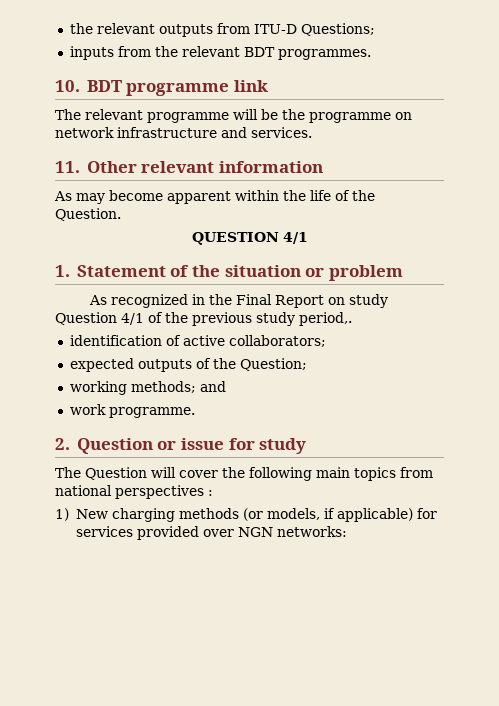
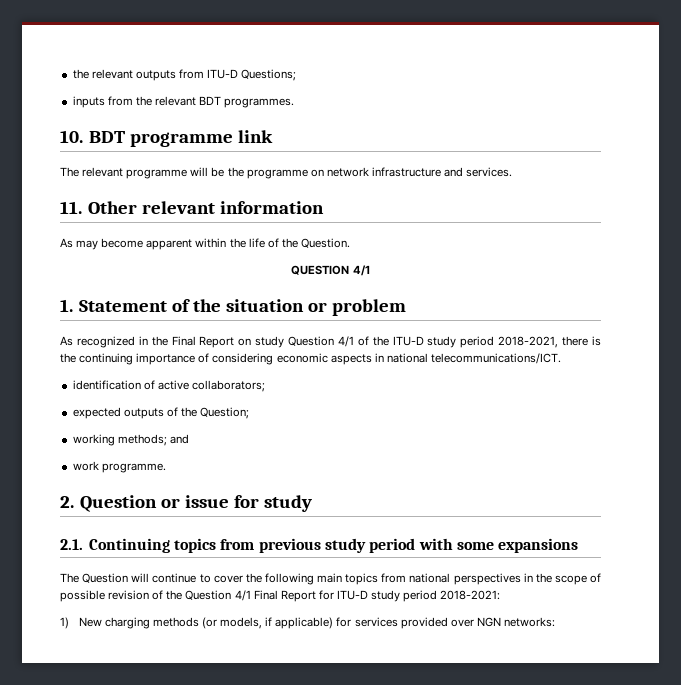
- As recognized in the Final Report on study Question 4/1 of the previous study period,.
+ As recognized in the Final Report on study Question 4/1 of the ITU-D study period 2018-2021, there is the continuing importance of considering economic aspects in national telecommunications/ICT.
+ 2.1. Continuing topics from previous study period with some expansions
- The Question will cover the following main topics from national perspectives :
+ The Question will continue to cover the following main topics from national perspectives in the scope of possible revision of the Question 4/1 Final Report for ITU-D study period 2018-2021:

